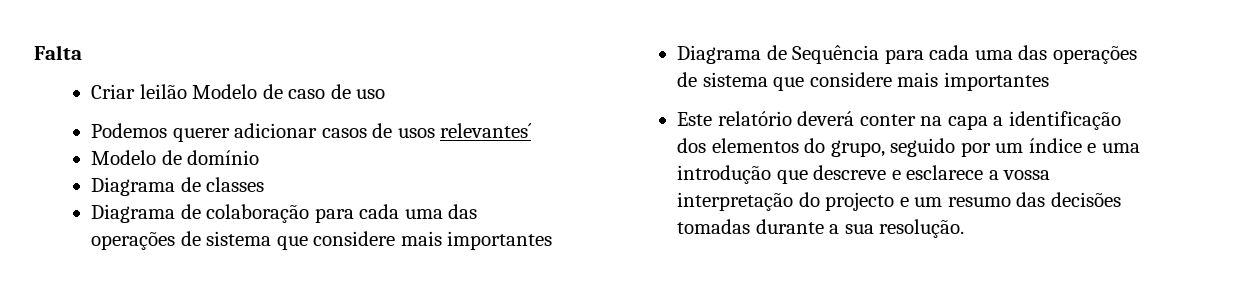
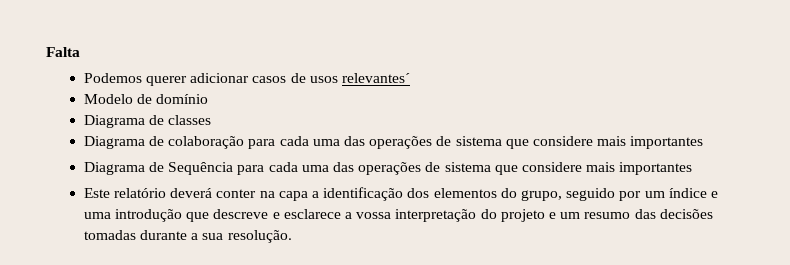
- Criar leilão Modelo de caso de uso
- Este relatório deverá conter na capa a identificação dos elementos do grupo, seguido por um índice e uma introdução que descreve e esclarece a vossa interpretação do projecto e um resumo das decisões tomadas durante a sua resolução.
+ Este relatório deverá conter na capa a identificação dos elementos do grupo, seguido por um índice e uma introdução que descreve e esclarece a vossa interpretação do projeto e um resumo das decisões tomadas durante a sua resolução.

